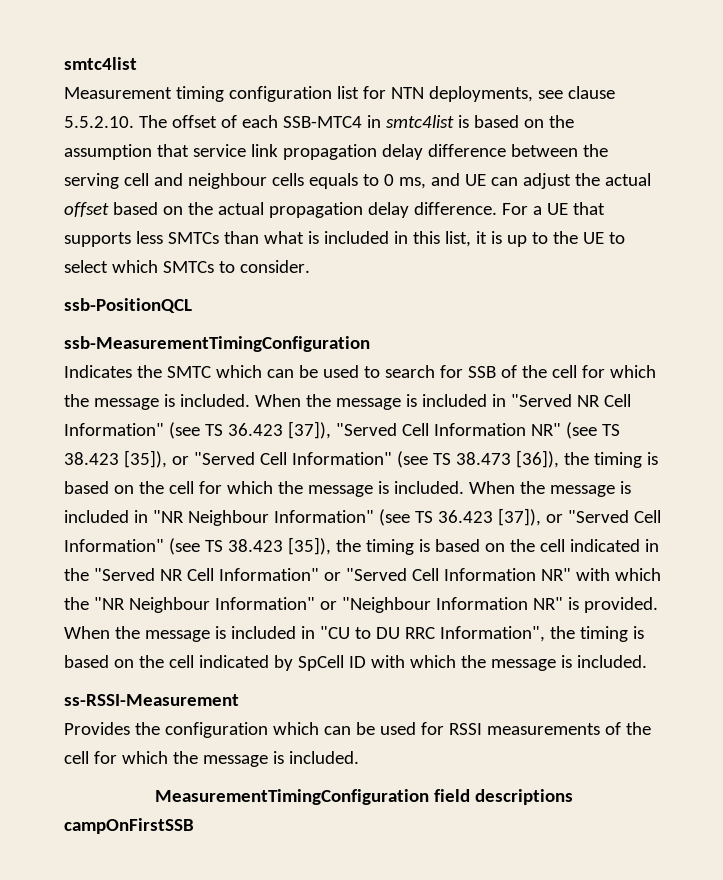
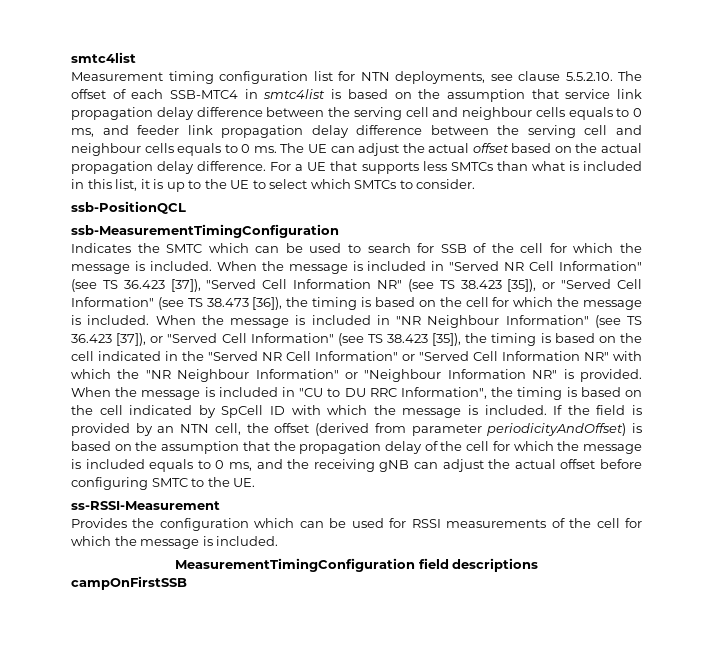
- Measurement timing configuration list for NTN deployments, see clause 5.5.2.10. The offset of each SSB-MTC4 in smtc4list is based on the assumption that service link propagation delay difference between the serving cell and neighbour cells equals to 0 ms, and UE can adjust the actual offset based on the actual propagation delay difference.
+ Measurement timing configuration list for NTN deployments, see clause 5.5.2.10. The offset of each SSB-MTC4 in smtc4list is based on the assumption that service link propagation delay difference between the serving cell and neighbour cells equals to 0 ms, and feeder link propagation delay difference between the serving cell and neighbour cells equals to 0 ms. The UE can adjust the actual offset based on the actual propagation delay difference.
+ If the field is provided by an NTN cell, the offset (derived from parameter periodicityAndOffset) is based on the assumption that the propagation delay of the cell for which the message is included equals to 0 ms, and the receiving gNB can adjust the actual offset before configuring SMTC to the UE.

